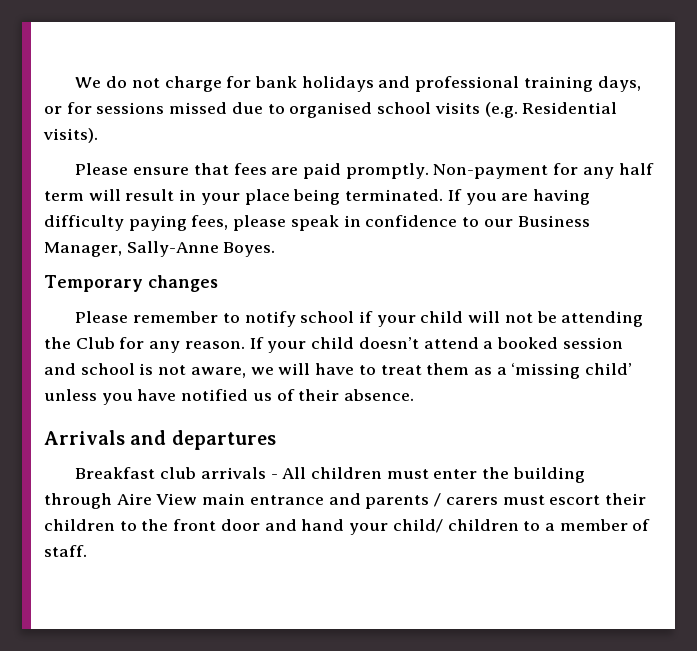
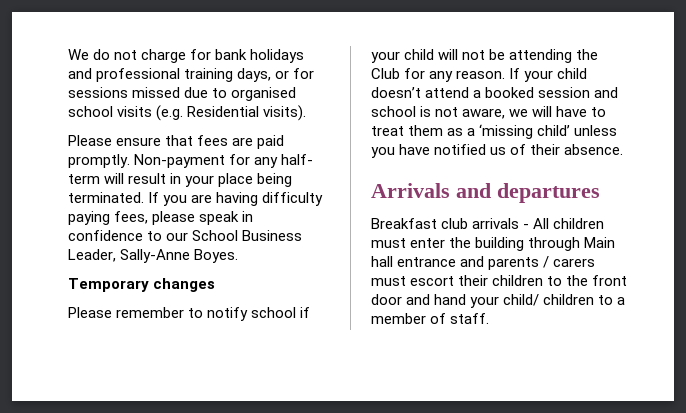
- Non-payment for any half term will result in your place being terminated.
+ Non-payment for any half- term will result in your place being terminated.
- If you are having difficulty paying fees, please speak in confidence to our Business Manager, Sally-Anne Boyes.
+ If you are having difficulty paying fees, please speak in confidence to our School Business Leader, Sally-Anne Boyes.
- Breakfast club arrivals - All children must enter the building through Aire View main entrance and parents / carers must escort their children to the front door and hand your child/ children to a member of staff.
+ Breakfast club arrivals - All children must enter the building through Main hall entrance and parents / carers must escort their children to the front door and hand your child/ children to a member of staff.

